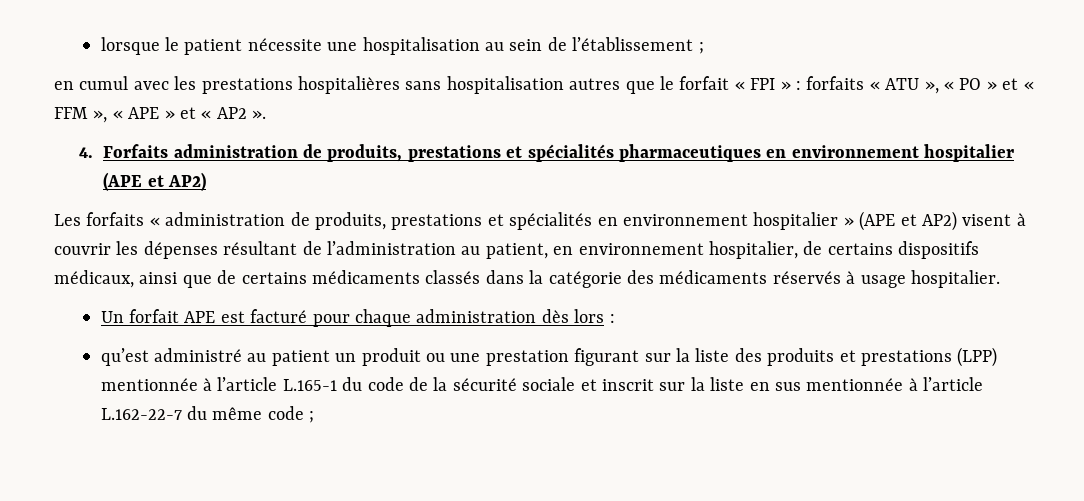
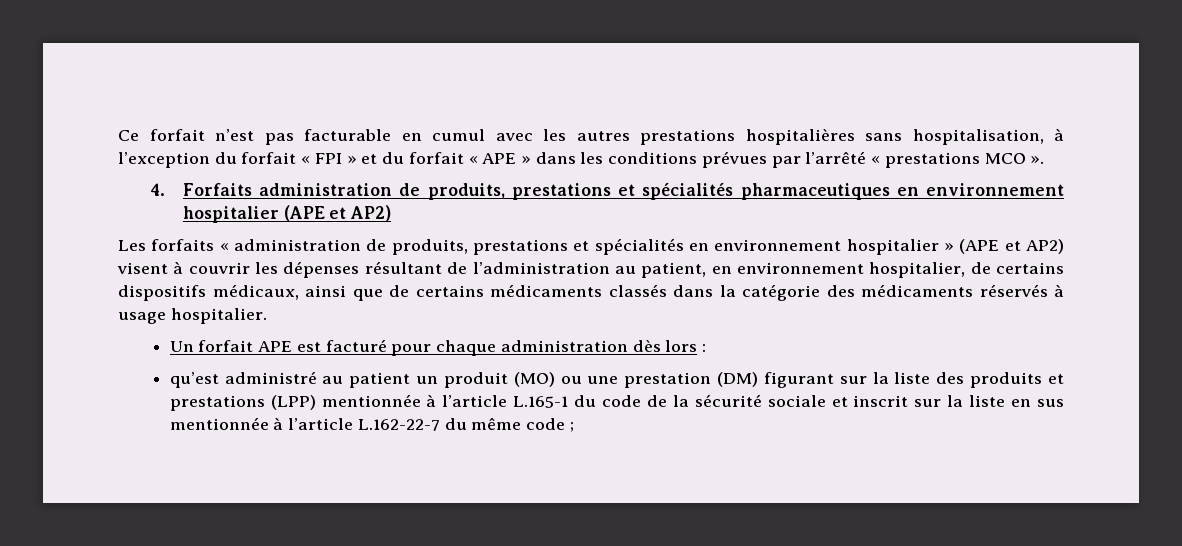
- lorsque le patient nécessite une hospitalisation au sein de l’établissement ;
- en cumul avec les prestations hospitalières sans hospitalisation autres que le forfait « FPI » : forfaits « ATU », « PO » et « FFM », « APE » et « AP2 ».
+ Ce forfait n’est pas facturable en cumul avec les autres prestations hospitalières sans hospitalisation, à l’exception du forfait « FPI » et du forfait « APE » dans les conditions prévues par l’arrêté « prestations MCO ».
- qu’est administré au patient un produit ou une prestation figurant sur la liste des produits et prestations (LPP) mentionnée à l’article L.165-1 du code de la sécurité sociale et inscrit sur la liste en sus mentionnée à l’article L.162-22-7 du même code ;
+ qu’est administré au patient un produit (MO) ou une prestation (DM) figurant sur la liste des produits et prestations (LPP) mentionnée à l’article L.165-1 du code de la sécurité sociale et inscrit sur la liste en sus mentionnée à l’article L.162-22-7 du même code ;

